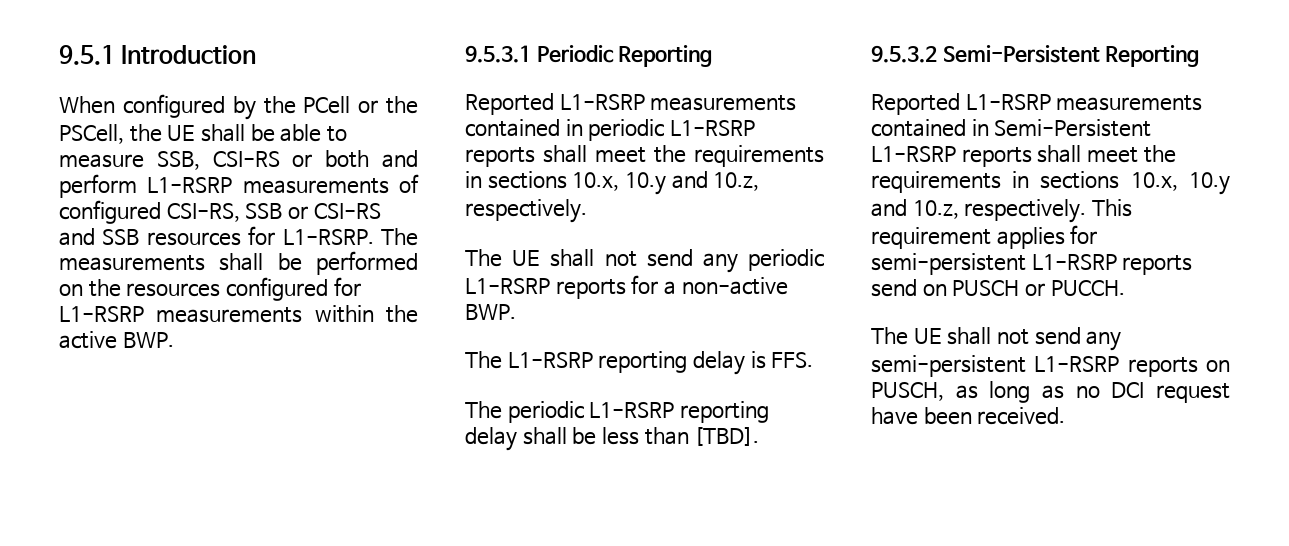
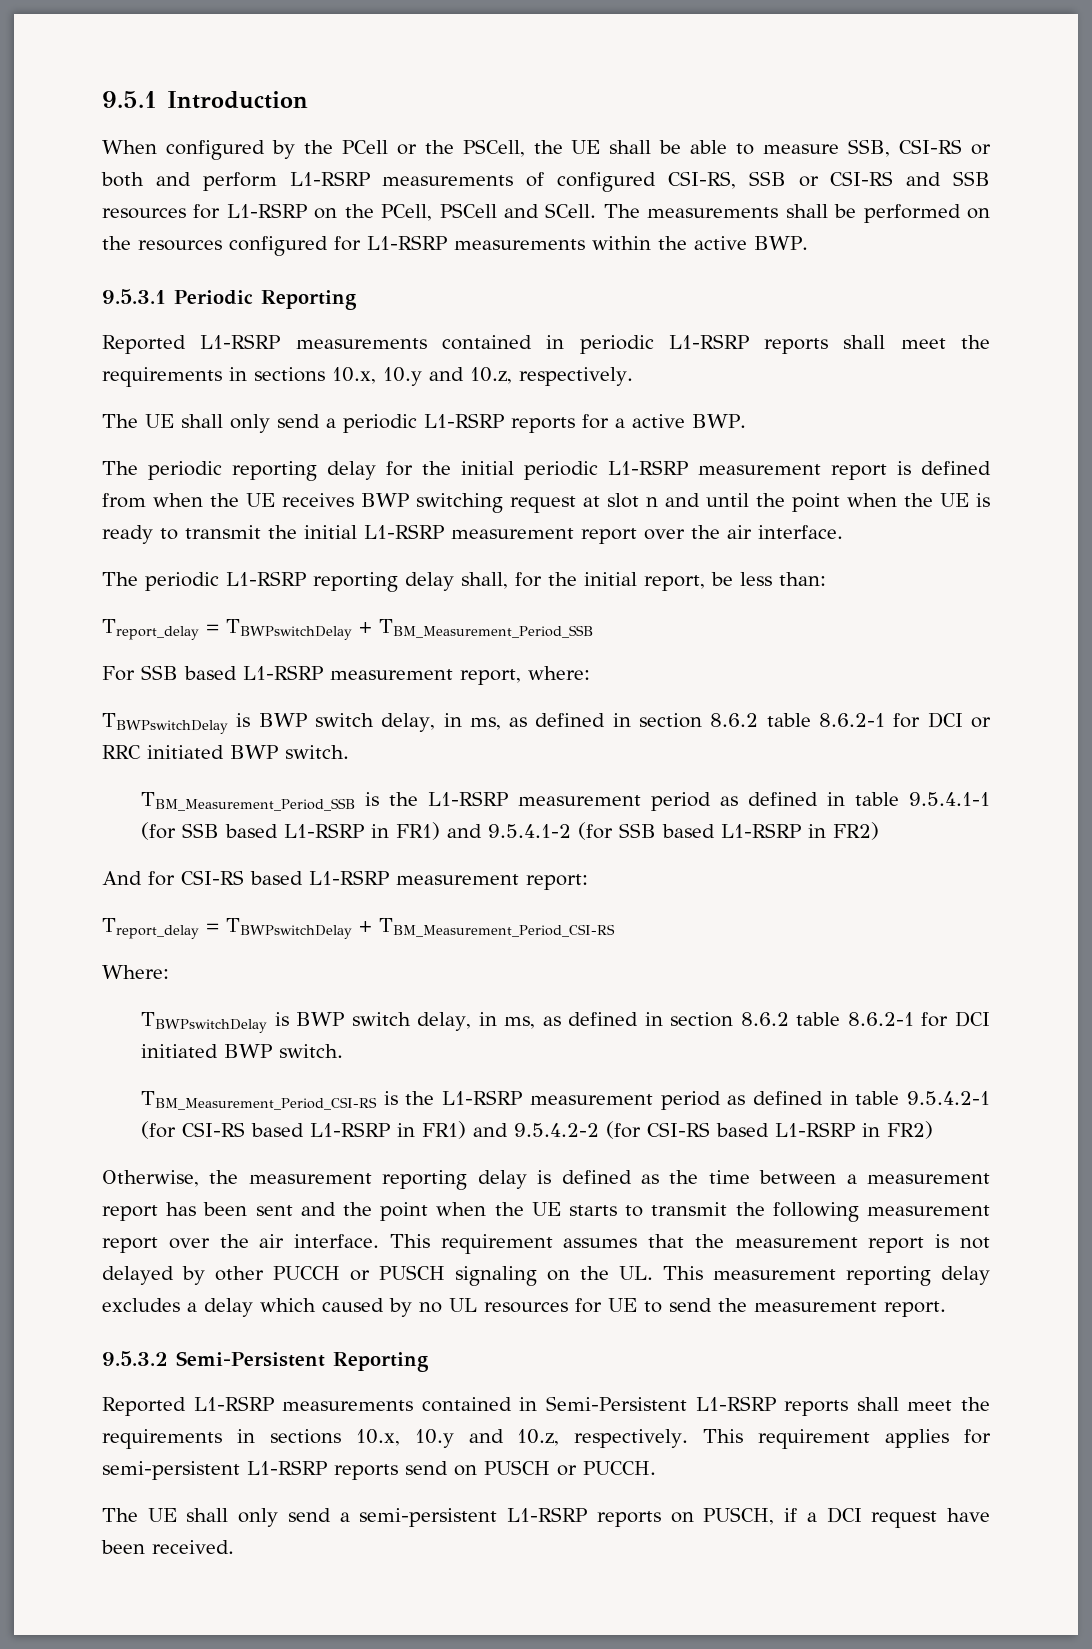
- When configured by the PCell or the PSCell, the UE shall be able to measure SSB, CSI-RS or both and perform L1-RSRP measurements of configured CSI-RS, SSB or CSI-RS and SSB resources for L1-RSRP.
+ When configured by the PCell or the PSCell, the UE shall be able to measure SSB, CSI-RS or both and perform L1-RSRP measurements of configured CSI-RS, SSB or CSI-RS and SSB resources for L1-RSRP on the PCell, PSCell and SCell.
- The UE shall not send any periodic L1-RSRP reports for a non-active BWP.
+ The UE shall only send a periodic L1-RSRP reports for a active BWP.
- The L1-RSRP reporting delay is FFS.
+ The periodic reporting delay for the initial periodic L1-RSRP measurement report is defined from when the UE receives BWP switching request at slot n and until the point when the UE is ready to transmit the initial L1-RSRP measurement report over the air interface.
- The periodic L1-RSRP reporting delay shall be less than [TBD].
+ The periodic L1-RSRP reporting delay shall, for the initial report, be less than:
+ Treport_delay = TBWPswitchDelay + TBM_Measurement_Period_SSB
+ For SSB based L1-RSRP measurement report, where:
+ TBWPswitchDelay is BWP switch delay, in ms, as defined in section 8.6.2 table 8.6.2-1 for DCI or RRC initiated BWP switch.
+ TBM_Measurement_Period_SSB is the L1-RSRP measurement period as defined in table 9.5.4.1-1 (for SSB based L1-RSRP in FR1) and 9.5.4.1-2 (for SSB based L1-RSRP in FR2)
+ And for CSI-RS based L1-RSRP measurement report:
+ Treport_delay = TBWPswitchDelay + TBM_Measurement_Period_CSI-RS
+ Where:
+ TBWPswitchDelay is BWP switch delay, in ms, as defined in section 8.6.2 table 8.6.2-1 for DCI initiated BWP switch.
+ TBM_Measurement_Period_CSI-RS is the L1-RSRP measurement period as defined in table 9.5.4.2-1 (for CSI-RS based L1-RSRP in FR1) and 9.5.4.2-2 (for CSI-RS based L1-RSRP in FR2)
+ Otherwise, the measurement reporting delay is defined as the time between a measurement report has been sent and the point when the UE starts to transmit the following measurement report over the air interface. This requirement assumes that the measurement report is not delayed by other PUCCH or PUSCH signaling on the UL. This measurement reporting delay excludes a delay which caused by no UL resources for UE to send the measurement report.
- The UE shall not send any semi-persistent L1-RSRP reports on PUSCH, as long as no DCI request have been received.
+ The UE shall only send a semi-persistent L1-RSRP reports on PUSCH, if a DCI request have been received.

